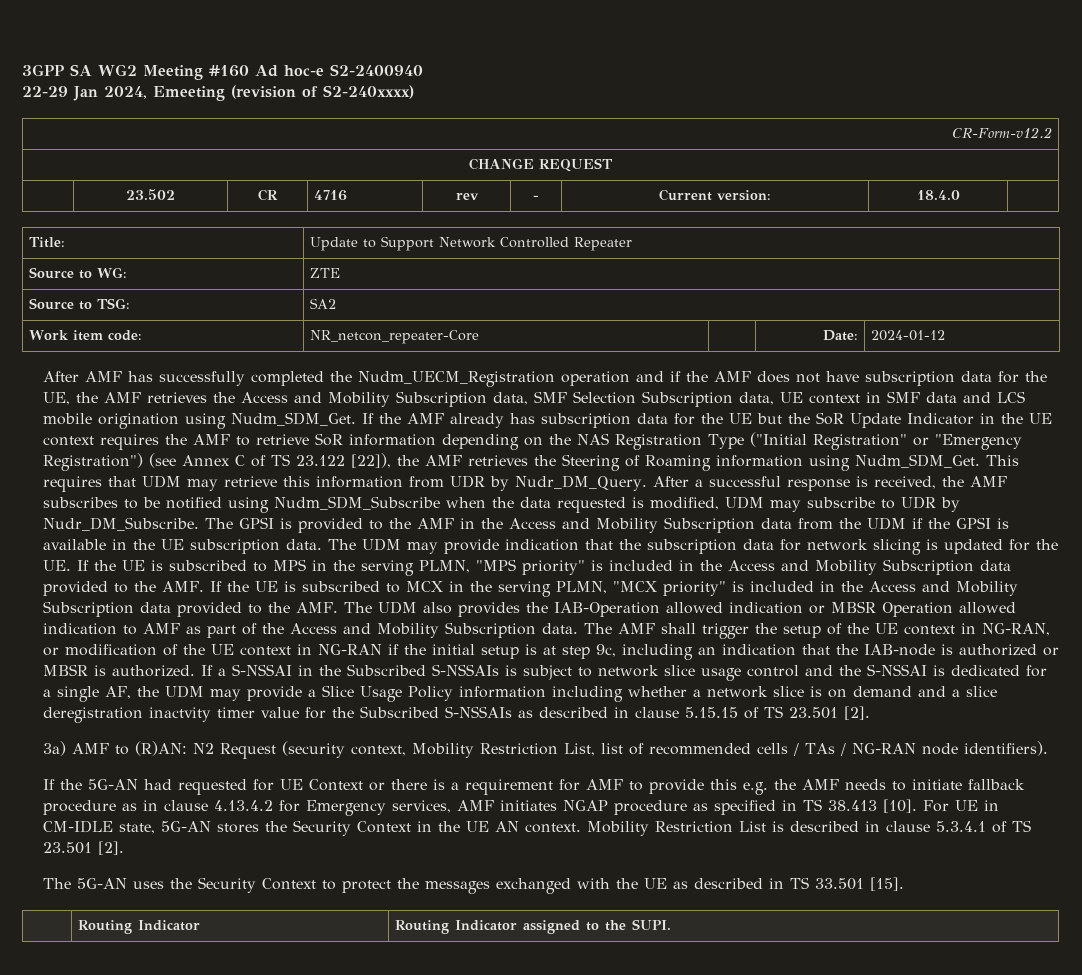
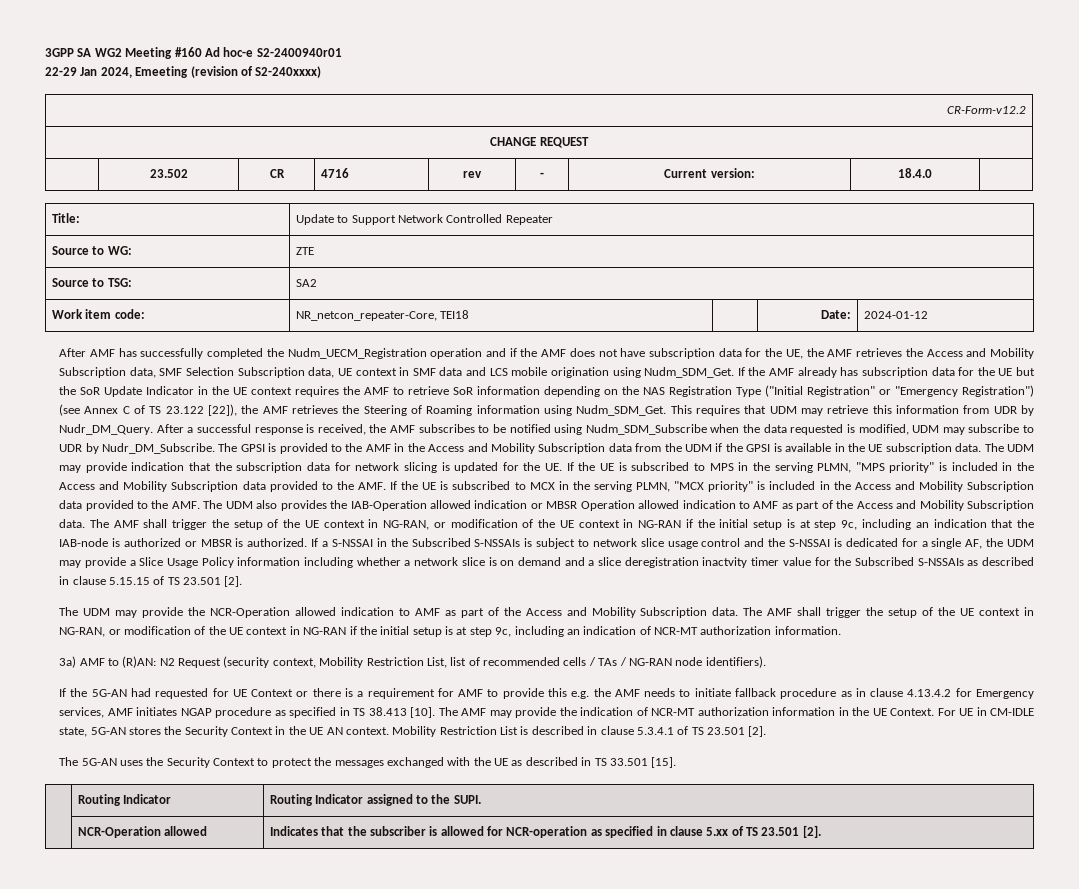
- 3GPP SA WG2 Meeting #160 Ad hoc-e S2-2400940
+ 3GPP SA WG2 Meeting #160 Ad hoc-e S2-2400940r01
- Work item code: | NR_netcon_repeater-Core | | Date: | 2024-01-12
+ Work item code: | NR_netcon_repeater-Core, TEI18 | | Date: | 2024-01-12
+ The UDM may provide the NCR-Operation allowed indication to AMF as part of the Access and Mobility Subscription data. The AMF shall trigger the setup of the UE context in NG-RAN, or modification of the UE context in NG-RAN if the initial setup is at step 9c, including an indication of NCR-MT authorization information.
+ The AMF may provide the indication of NCR-MT authorization information in the UE Context.
+ | NCR-Operation allowed | Indicates that the subscriber is allowed for NCR-operation as specified in clause 5.xx of TS 23.501 [2].

